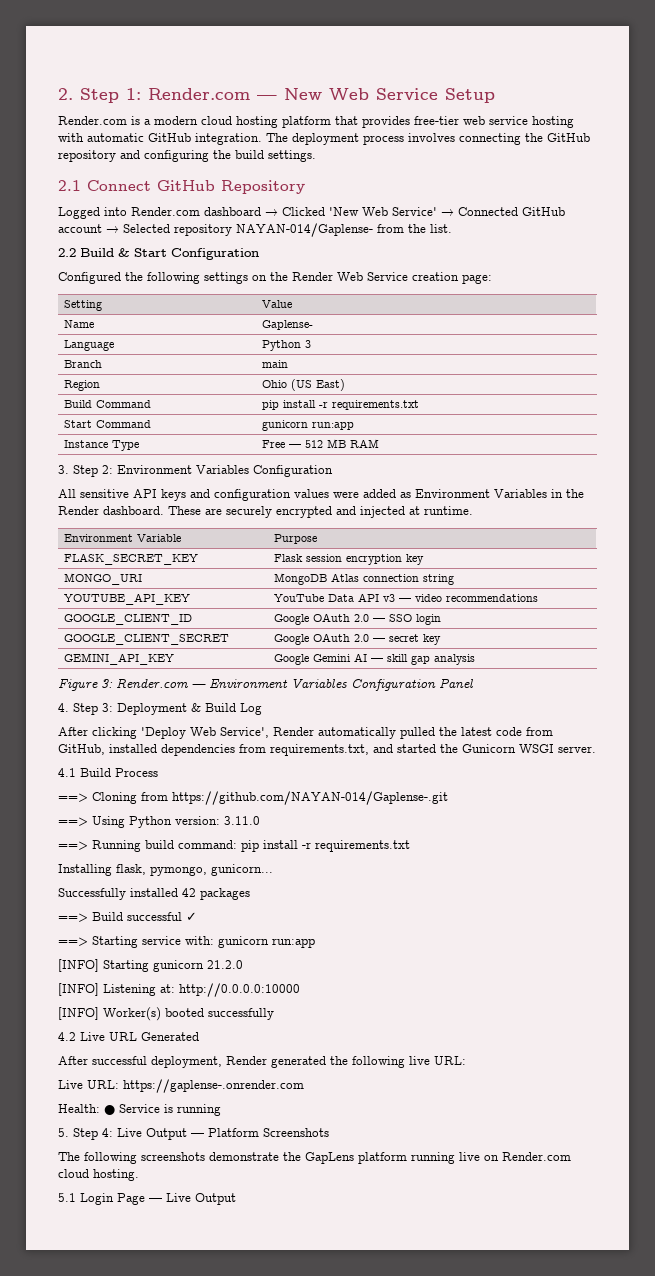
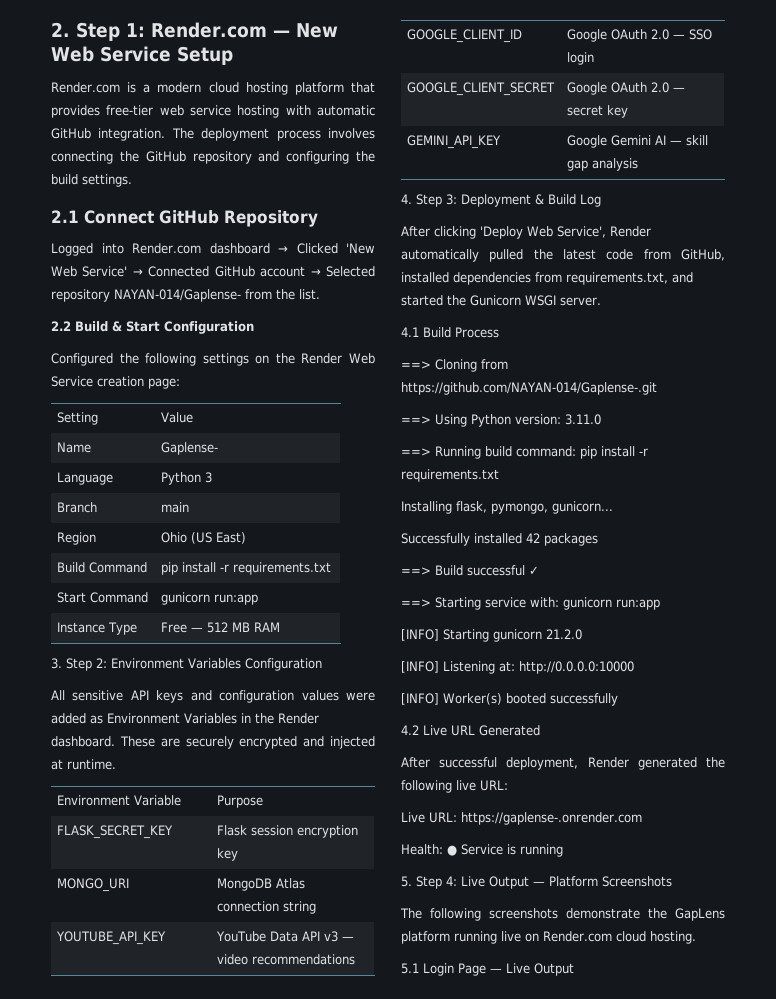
- Figure 3: Render.com — Environment Variables Configuration Panel

